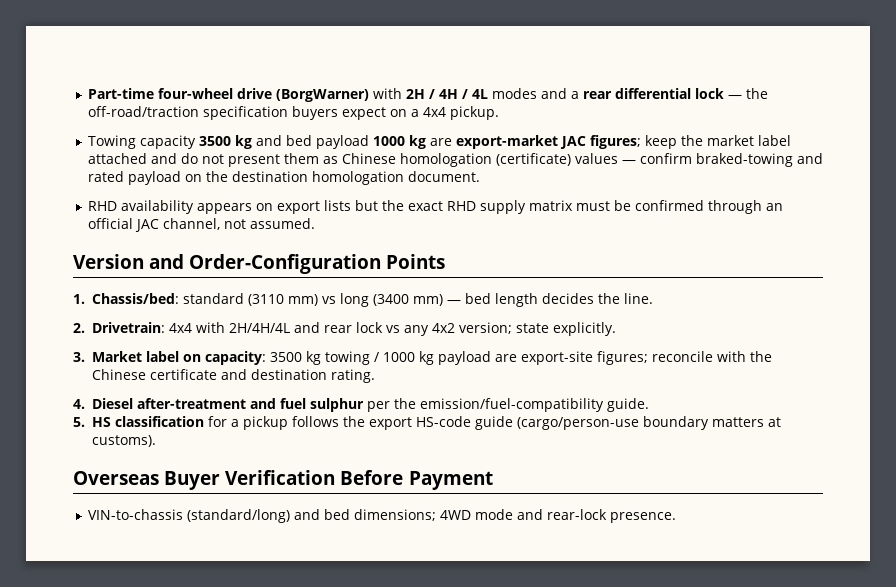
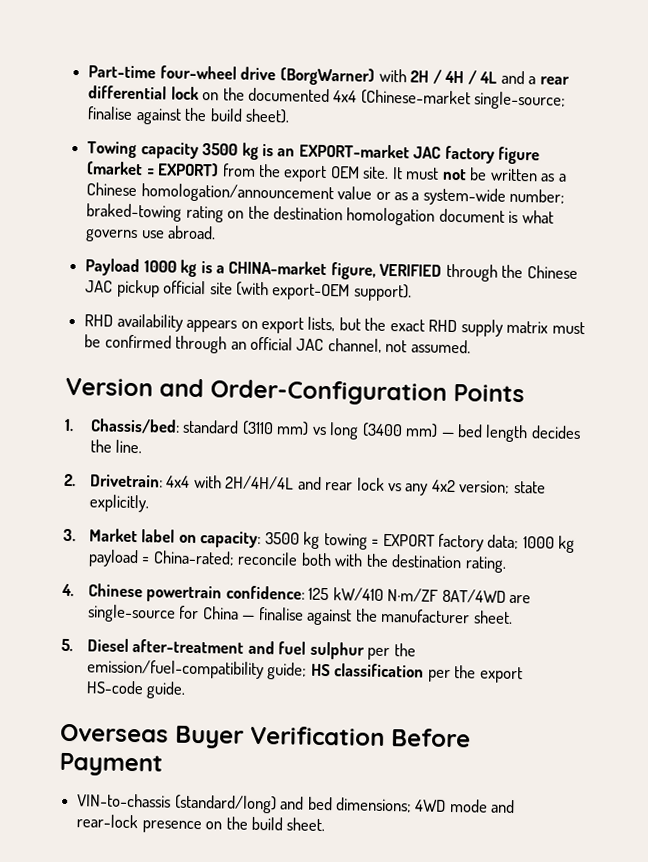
- Part-time four-wheel drive (BorgWarner) with 2H / 4H / 4L modes and a rear differential lock — the off-road/traction specification buyers expect on a 4x4 pickup.
- Towing capacity 3500 kg and bed payload 1000 kg are export-market JAC figures; keep the market label attached and do not present them as Chinese homologation (certificate) values — confirm braked-towing and rated payload on the destination homologation document.
+ Part-time four-wheel drive (BorgWarner) with 2H / 4H / 4L and a rear differential lock on the documented 4x4 (Chinese-market single-source; finalise against the build sheet).
+ Towing capacity 3500 kg is an EXPORT-market JAC factory figure (market = EXPORT) from the export OEM site. It must not be written as a Chinese homologation/announcement value or as a system-wide number; braked-towing rating on the destination homologation document is what governs use abroad.
+ Payload 1000 kg is a CHINA-market figure, VERIFIED through the Chinese JAC pickup official site (with export-OEM support).
- RHD availability appears on export lists but the exact RHD supply matrix must be confirmed through an official JAC channel, not assumed.
+ RHD availability appears on export lists, but the exact RHD supply matrix must be confirmed through an official JAC channel, not assumed.
- 3. Market label on capacity: 3500 kg towing / 1000 kg payload are export-site figures; reconcile with the Chinese certificate and destination rating.
- 4. Diesel after-treatment and fuel sulphur per the emission/fuel-compatibility guide.
- 5. HS classification for a pickup follows the export HS-code guide (cargo/person-use boundary matters at customs).
+ 3. Market label on capacity: 3500 kg towing = EXPORT factory data; 1000 kg payload = China-rated; reconcile both with the destination rating.
+ 4. Chinese powertrain confidence: 125 kW/410 N·m/ZF 8AT/4WD are single-source for China — finalise against the manufacturer sheet.
+ 5. Diesel after-treatment and fuel sulphur per the emission/fuel-compatibility guide; HS classification per the export HS-code guide.
- VIN-to-chassis (standard/long) and bed dimensions; 4WD mode and rear-lock presence.
+ VIN-to-chassis (standard/long) and bed dimensions; 4WD mode and rear-lock presence on the build sheet.

